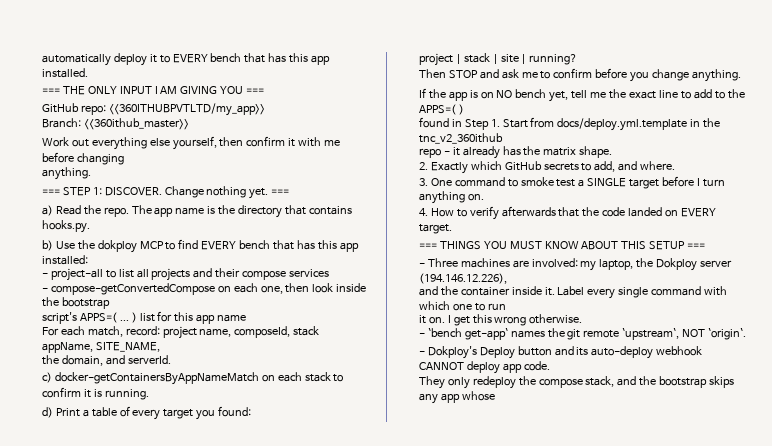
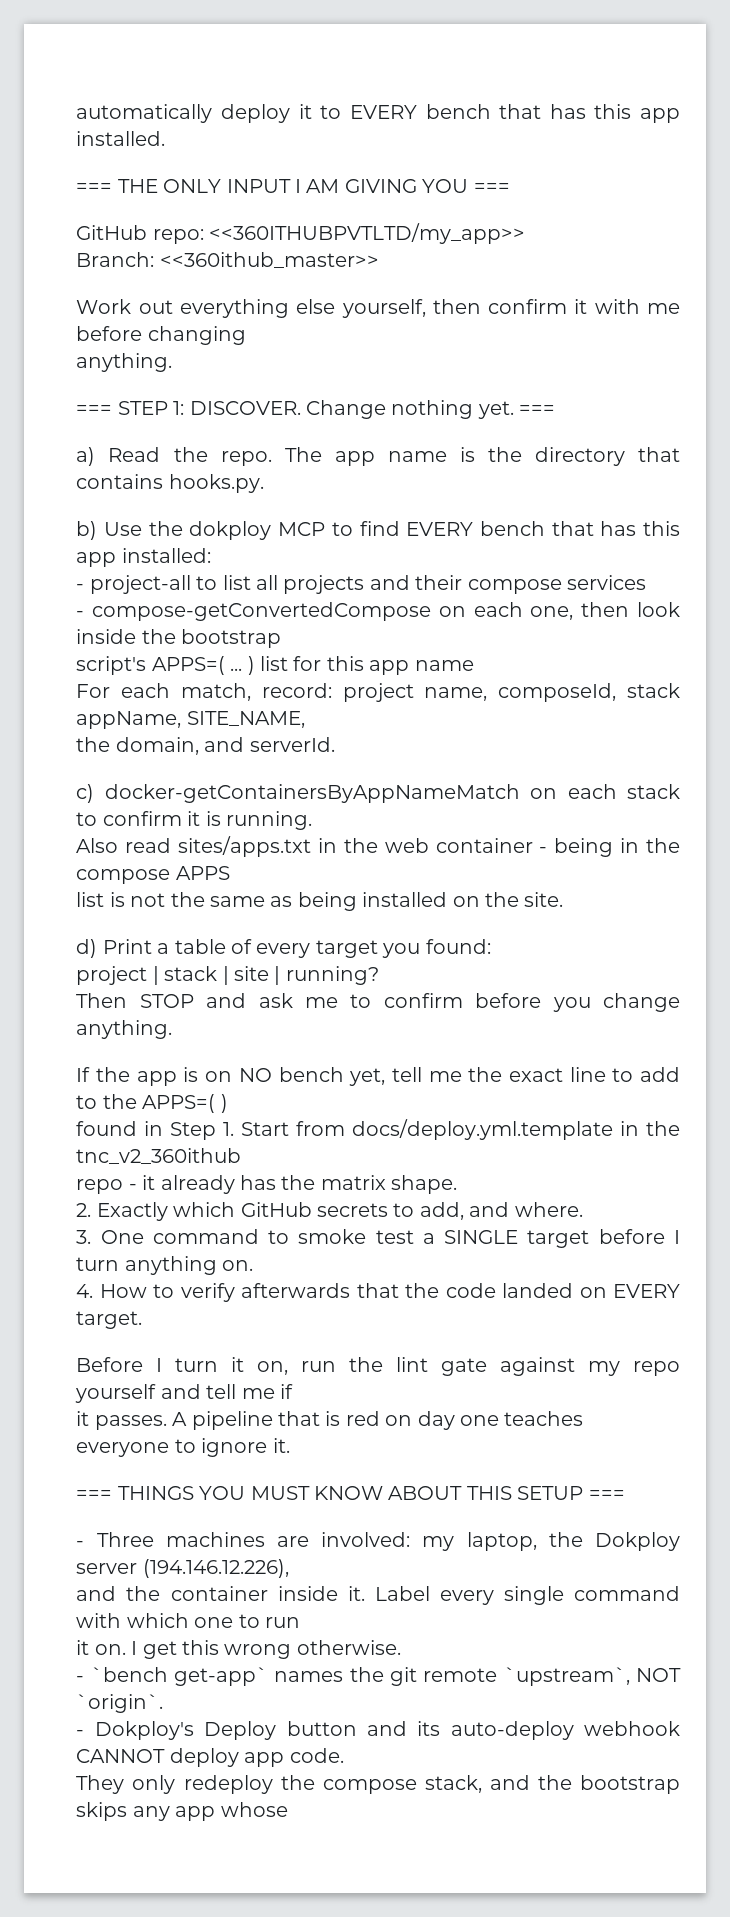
+ Also read sites/apps.txt in the web container - being in the compose APPS
+ list is not the same as being installed on the site.
+ Before I turn it on, run the lint gate against my repo yourself and tell me if
+ it passes. A pipeline that is red on day one teaches everyone to ignore it.

